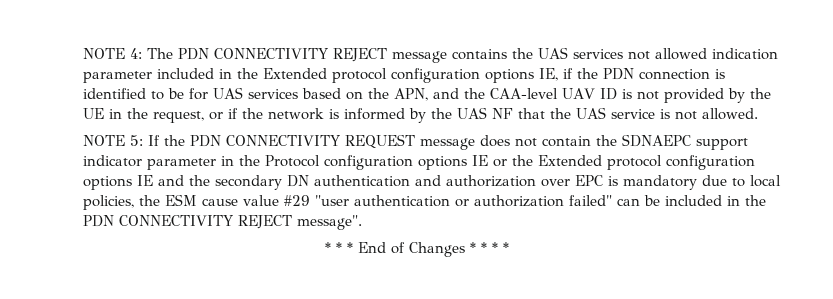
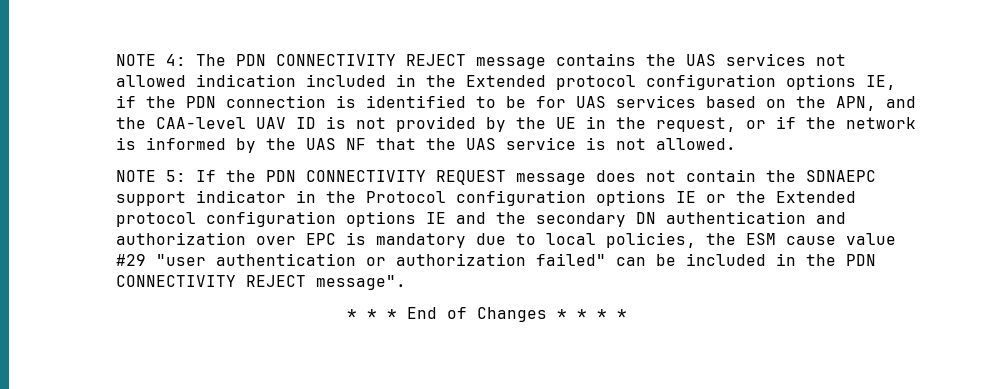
- The PDN CONNECTIVITY REJECT message contains the UAS services not allowed indication parameter included in the Extended protocol configuration options IE, if the PDN connection is identified to be for UAS services based on the APN, and the CAA-level UAV ID is not provided by the UE in the request, or if the network is informed by the UAS NF that the UAS service is not allowed.
+ The PDN CONNECTIVITY REJECT message contains the UAS services not allowed indication included in the Extended protocol configuration options IE, if the PDN connection is identified to be for UAS services based on the APN, and the CAA-level UAV ID is not provided by the UE in the request, or if the network is informed by the UAS NF that the UAS service is not allowed.
- If the PDN CONNECTIVITY REQUEST message does not contain the SDNAEPC support indicator parameter in the Protocol configuration options IE or the Extended protocol configuration options IE and the secondary DN authentication and authorization over EPC is mandatory due to local policies, the ESM cause value #29 "user authentication or authorization failed" can be included in the PDN CONNECTIVITY REJECT message".
+ If the PDN CONNECTIVITY REQUEST message does not contain the SDNAEPC support indicator in the Protocol configuration options IE or the Extended protocol configuration options IE and the secondary DN authentication and authorization over EPC is mandatory due to local policies, the ESM cause value #29 "user authentication or authorization failed" can be included in the PDN CONNECTIVITY REJECT message".

